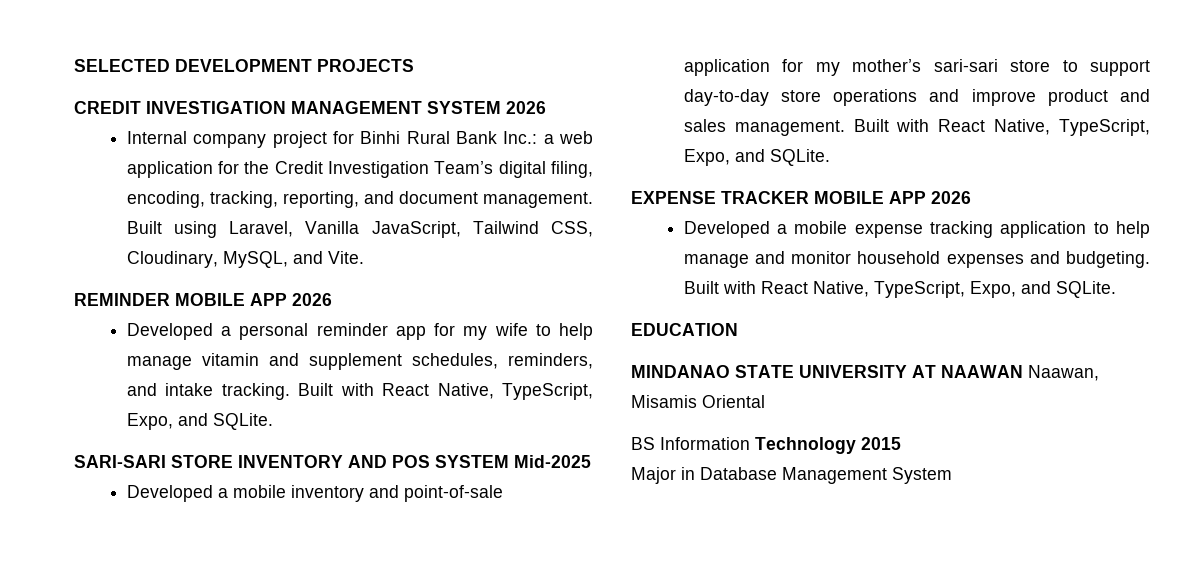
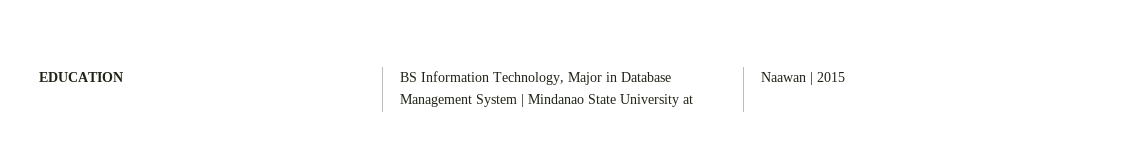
- SELECTED DEVELOPMENT PROJECTS
- CREDIT INVESTIGATION MANAGEMENT SYSTEM 2026
- Internal company project for Binhi Rural Bank Inc.: a web application for the Credit Investigation Team’s digital filing, encoding, tracking, reporting, and document management. Built using Laravel, Vanilla JavaScript, Tailwind CSS, Cloudinary, MySQL, and Vite.
- REMINDER MOBILE APP 2026
- Developed a personal reminder app for my wife to help manage vitamin and supplement schedules, reminders, and intake tracking. Built with React Native, TypeScript, Expo, and SQLite.
- SARI-SARI STORE INVENTORY AND POS SYSTEM Mid-2025
- Developed a mobile inventory and point-of-sale application for my mother’s sari-sari store to support day-to-day store operations and improve product and sales management. Built with React Native, TypeScript, Expo, and SQLite.
- EXPENSE TRACKER MOBILE APP 2026
- Developed a mobile expense tracking application to help manage and monitor household expenses and budgeting. Built with React Native, TypeScript, Expo, and SQLite.
  EDUCATION
- MINDANAO STATE UNIVERSITY AT NAAWAN Naawan, Misamis Oriental
- BS Information Technology 2015
- Major in Database Management System
+ BS Information Technology, Major in Database Management System | Mindanao State University at Naawan | 2015

